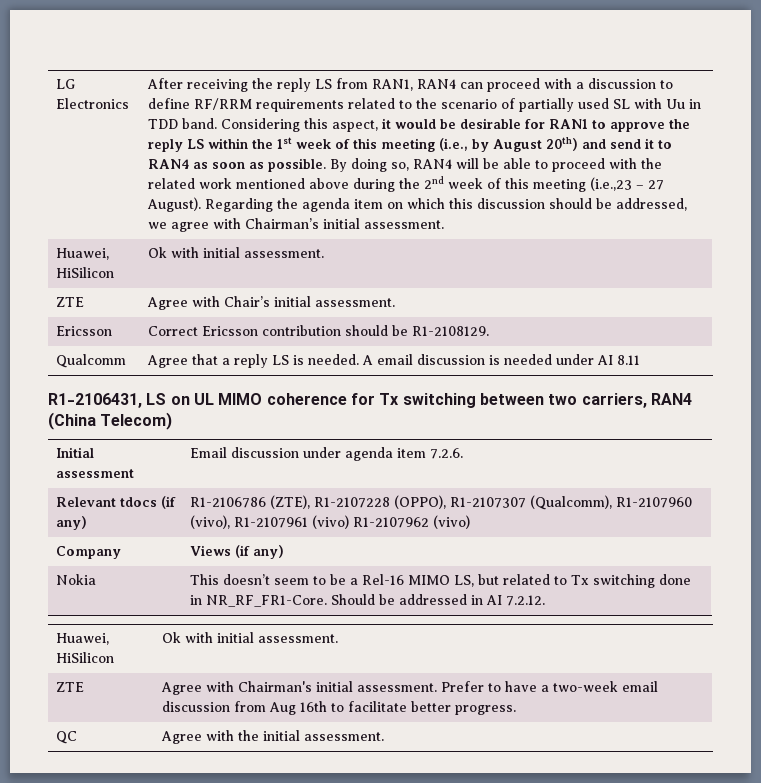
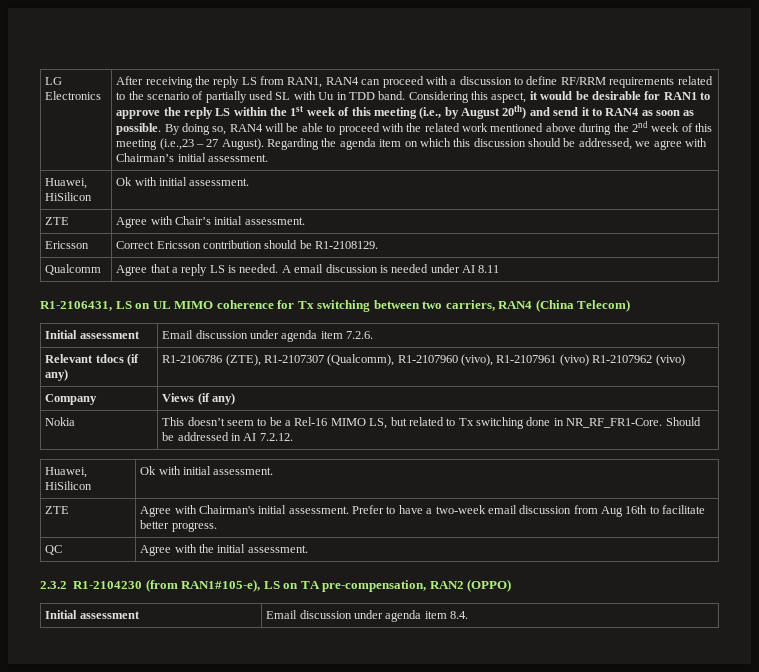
- Relevant tdocs (if any) | R1-2106786 (ZTE), R1-2107228 (OPPO), R1-2107307 (Qualcomm), R1-2107960 (vivo), R1-2107961 (vivo) R1-2107962 (vivo)
+ Relevant tdocs (if any) | R1-2106786 (ZTE), R1-2107307 (Qualcomm), R1-2107960 (vivo), R1-2107961 (vivo) R1-2107962 (vivo)
+ 2.3.2 R1-2104230 (from RAN1#105-e), LS on TA pre-compensation, RAN2 (OPPO)
+ Initial assessment | Email discussion under agenda item 8.4.

